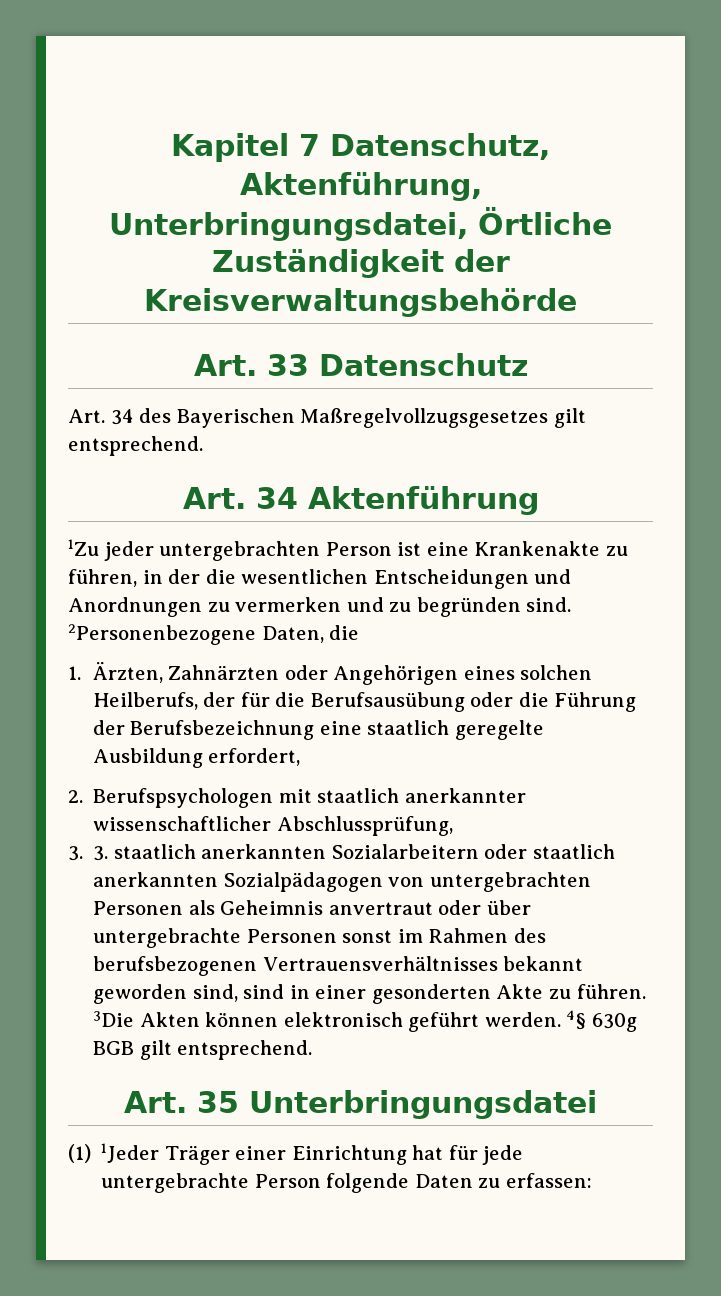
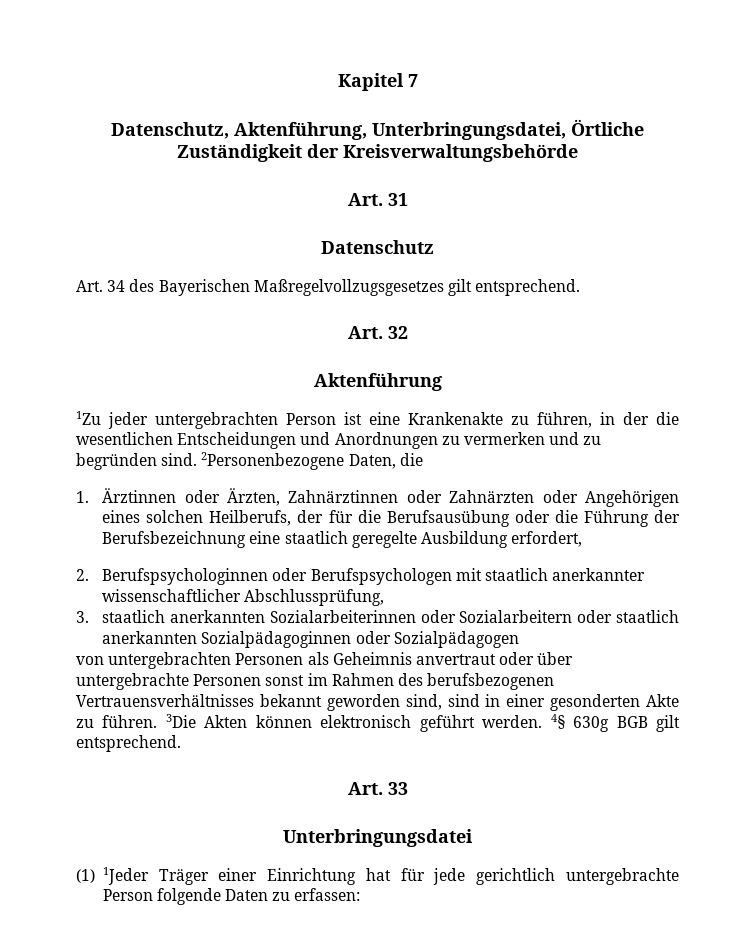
- Kapitel 7 Datenschutz, Aktenführung, Unterbringungsdatei, Örtliche Zuständigkeit der Kreisverwaltungsbehörde
+ Kapitel 7
+ Datenschutz, Aktenführung, Unterbringungsdatei, Örtliche Zuständigkeit der Kreisverwaltungsbehörde
- Art. 33 Datenschutz
+ Art. 31
+ Datenschutz
- Art. 34 Aktenführung
+ Art. 32
+ Aktenführung
- 1. Ärzten, Zahnärzten oder Angehörigen eines solchen Heilberufs, der für die Berufsausübung oder die Führung der Berufsbezeichnung eine staatlich geregelte Ausbildung erfordert,
+ 1. Ärztinnen oder Ärzten, Zahnärztinnen oder Zahnärzten oder Angehörigen eines solchen Heilberufs, der für die Berufsausübung oder die Führung der Berufsbezeichnung eine staatlich geregelte Ausbildung erfordert,
- 2. Berufspsychologen mit staatlich anerkannter wissenschaftlicher Abschlussprüfung,
+ 2. Berufspsychologinnen oder Berufspsychologen mit staatlich anerkannter wissenschaftlicher Abschlussprüfung,
- 3. 3. staatlich anerkannten Sozialarbeitern oder staatlich anerkannten Sozialpädagogen von untergebrachten Personen als Geheimnis anvertraut oder über untergebrachte Personen sonst im Rahmen des berufsbezogenen Vertrauensverhältnisses bekannt geworden sind, sind in einer gesonderten Akte zu führen.
+ 3. staatlich anerkannten Sozialarbeiterinnen oder Sozialarbeitern oder staatlich anerkannten Sozialpädagoginnen oder Sozialpädagogen
+ von untergebrachten Personen als Geheimnis anvertraut oder über untergebrachte Personen sonst im Rahmen des berufsbezogenen Vertrauensverhältnisses bekannt geworden sind, sind in einer gesonderten Akte zu führen.
- Art. 35 Unterbringungsdatei
+ Art. 33
+ Unterbringungsdatei
- (1) 1Jeder Träger einer Einrichtung hat für jede untergebrachte Person folgende Daten zu erfassen:
+ (1) 1Jeder Träger einer Einrichtung hat für jede gerichtlich untergebrachte Person folgende Daten zu erfassen:

